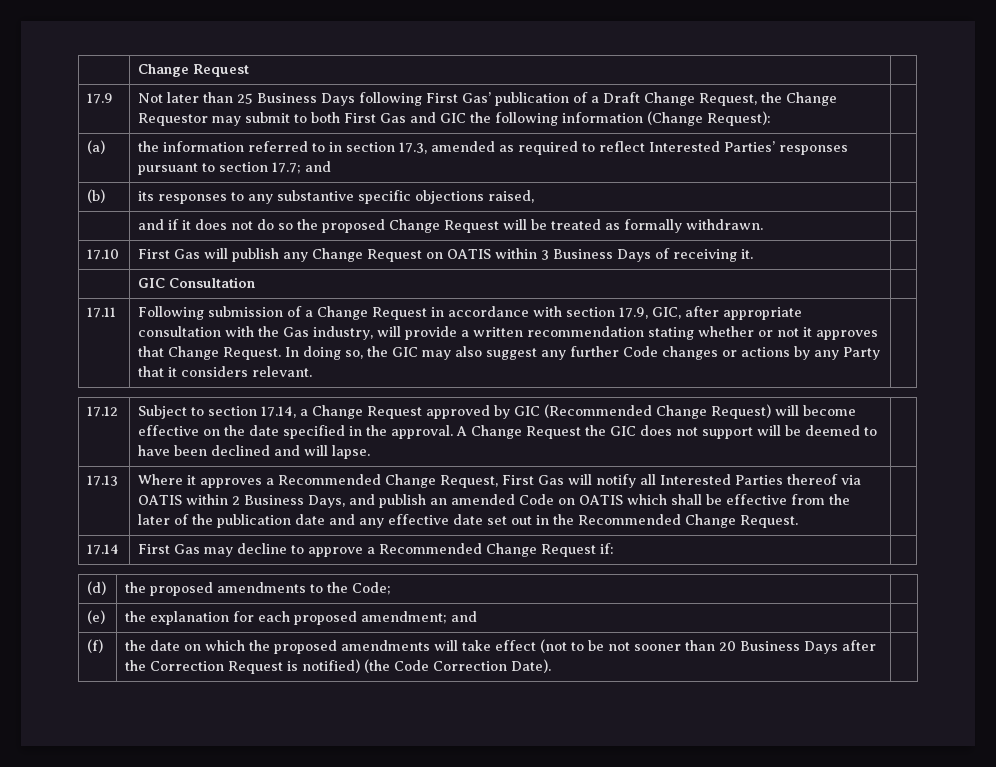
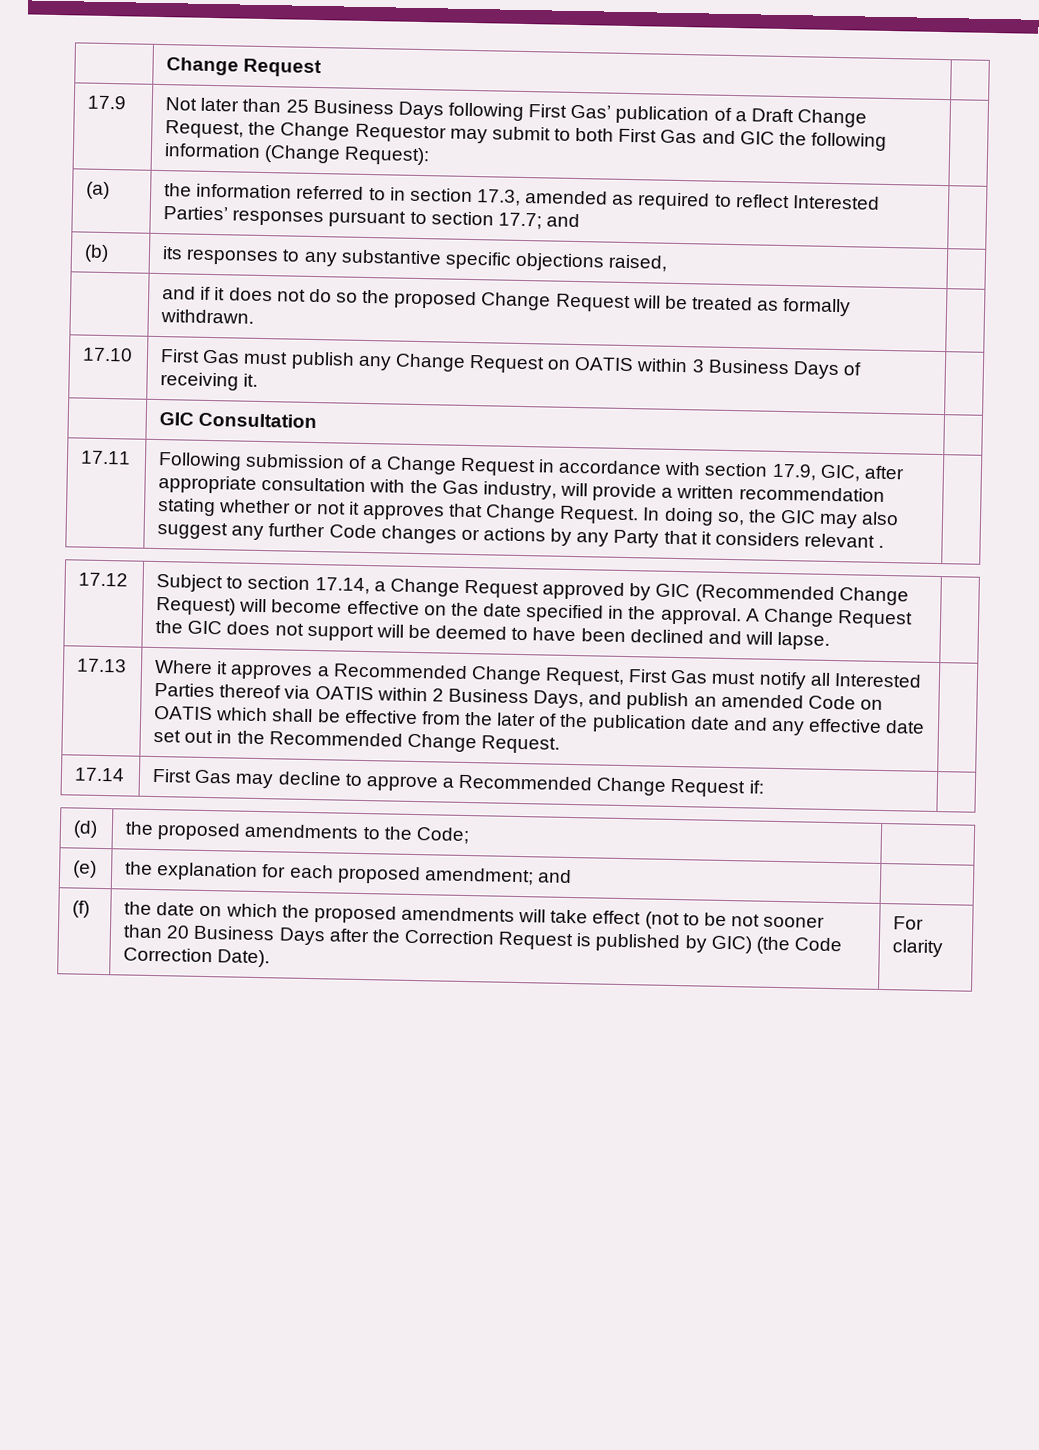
- 17.10 | First Gas will publish any Change Request on OATIS within 3 Business Days of receiving it. |
+ 17.10 | First Gas must publish any Change Request on OATIS within 3 Business Days of receiving it. |
- In doing so, the GIC may also suggest any further Code changes or actions by any Party that it considers relevant.
+ In doing so, the GIC may also suggest any further Code changes or actions by any Party that it considers relevant .
- Where it approves a Recommended Change Request, First Gas will notify all Interested Parties thereof via OATIS within 2 Business Days, and publish an amended Code on OATIS which shall be effective from the later of the publication date and any effective date set out in the Recommended Change Request.
+ Where it approves a Recommended Change Request, First Gas must notify all Interested Parties thereof via OATIS within 2 Business Days, and publish an amended Code on OATIS which shall be effective from the later of the publication date and any effective date set out in the Recommended Change Request.
- (f) | the date on which the proposed amendments will take effect (not to be not sooner than 20 Business Days after the Correction Request is notified) (the Code Correction Date). |
+ (f) | the date on which the proposed amendments will take effect (not to be not sooner than 20 Business Days after the Correction Request is published by GIC) (the Code Correction Date). | For clarity

